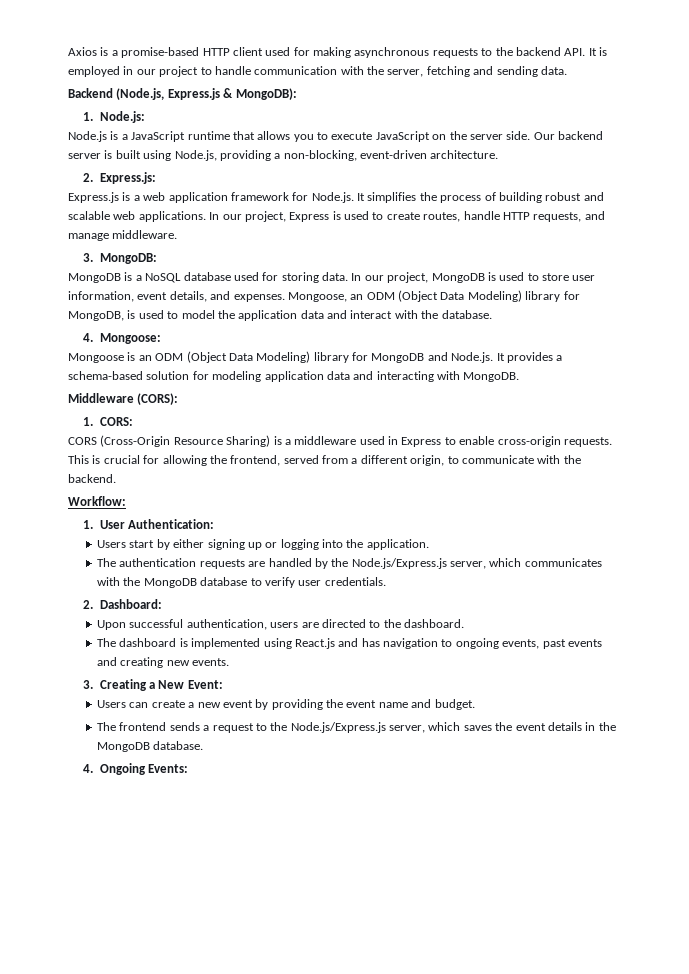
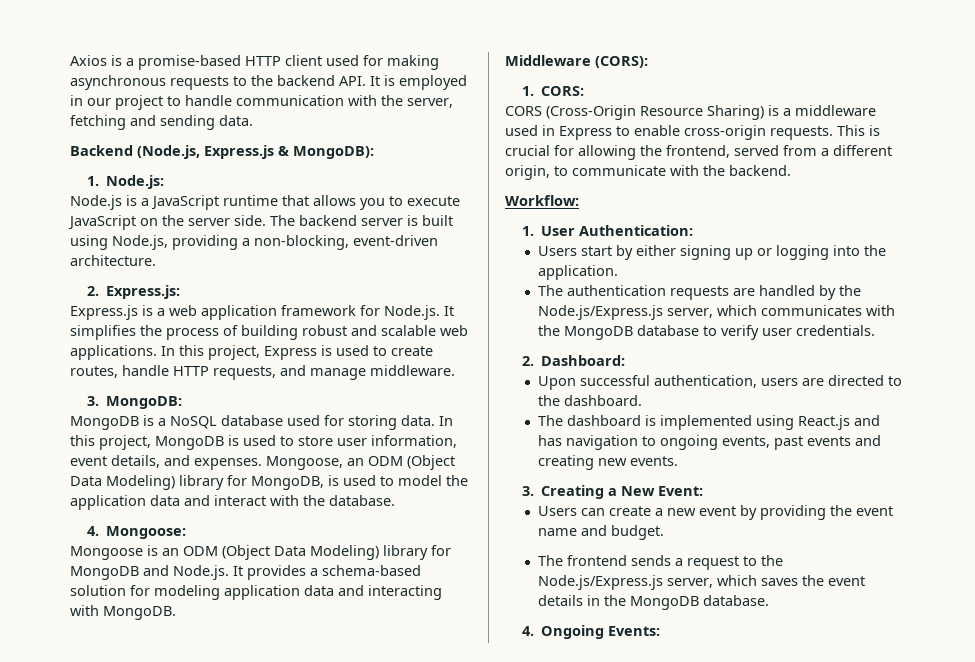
- Our backend server is built using Node.js, providing a non-blocking, event-driven architecture.
+ The backend server is built using Node.js, providing a non-blocking, event-driven architecture.
- In our project, Express is used to create routes, handle HTTP requests, and manage middleware.
+ In this project, Express is used to create routes, handle HTTP requests, and manage middleware.
- In our project, MongoDB is used to store user information, event details, and expenses.
+ In this project, MongoDB is used to store user information, event details, and expenses.

